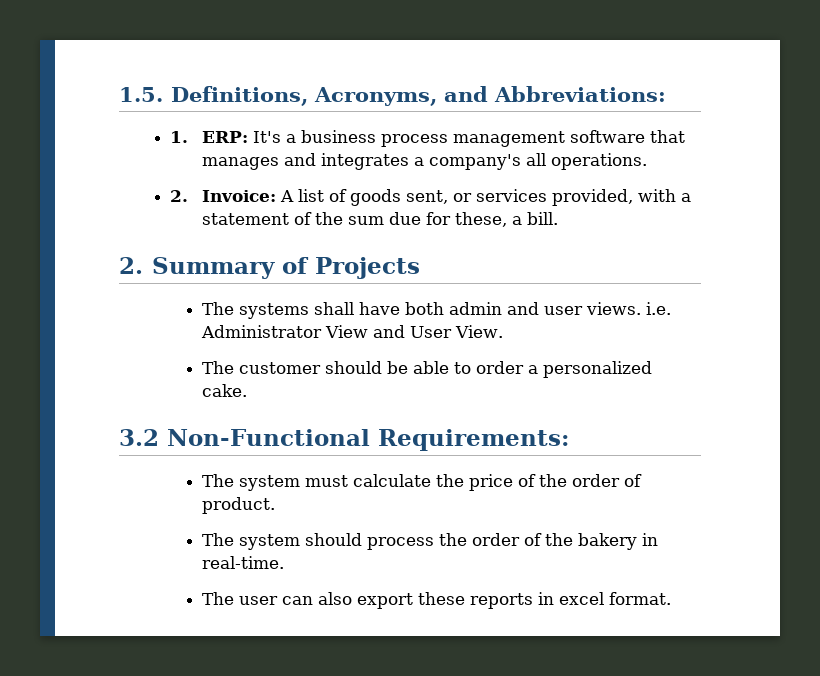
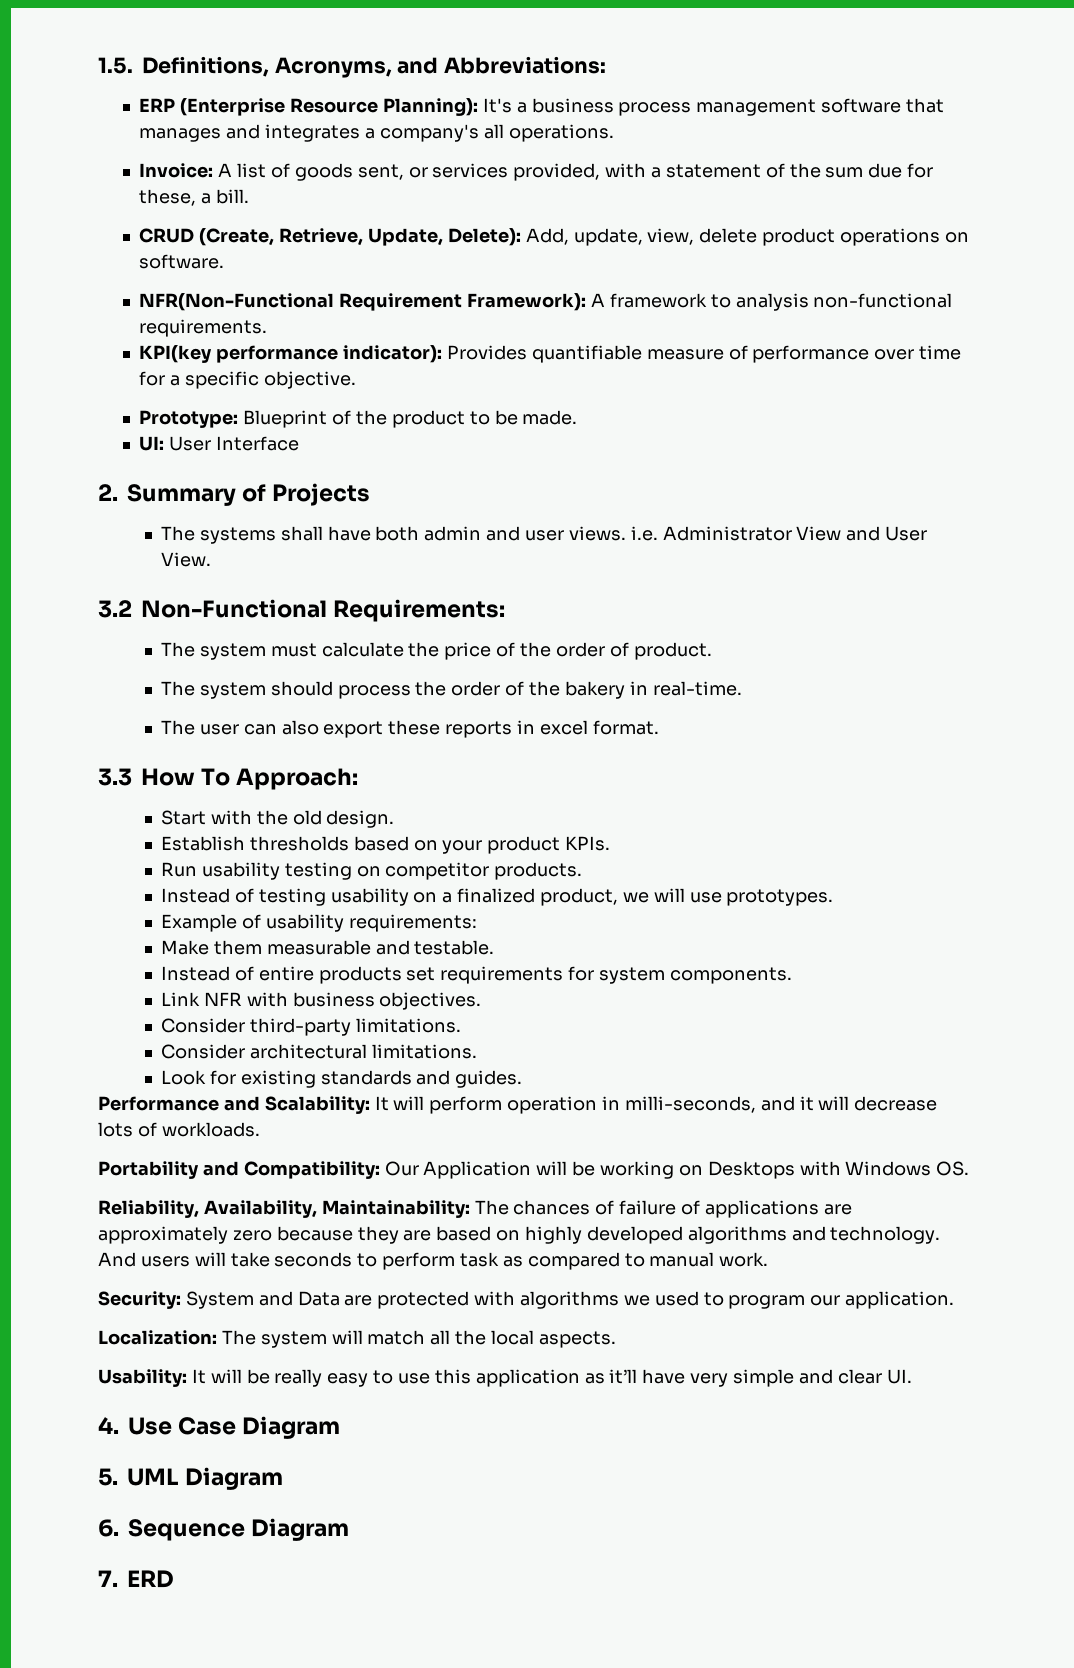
- 1. ERP: It's a business process management software that manages and integrates a company's all operations.
+ ERP (Enterprise Resource Planning): It's a business process management software that manages and integrates a company's all operations.
- 2. Invoice: A list of goods sent, or services provided, with a statement of the sum due for these, a bill.
+ Invoice: A list of goods sent, or services provided, with a statement of the sum due for these, a bill.
+ CRUD (Create, Retrieve, Update, Delete): Add, update, view, delete product operations on software.
+ NFR(Non-Functional Requirement Framework): A framework to analysis non-functional requirements.
+ KPI(key performance indicator): Provides quantifiable measure of performance over time for a specific objective.
+ Prototype: Blueprint of the product to be made.
+ UI: User Interface
- The customer should be able to order a personalized cake.
+ 3.3 How To Approach:
+ Start with the old design.
+ Establish thresholds based on your product KPIs.
+ Run usability testing on competitor products.
+ Instead of testing usability on a finalized product, we will use prototypes.
+ Example of usability requirements:
+ Make them measurable and testable.
+ Instead of entire products set requirements for system components.
+ Link NFR with business objectives.
+ Consider third-party limitations.
+ Consider architectural limitations.
+ Look for existing standards and guides.
+ Performance and Scalability: It will perform operation in milli-seconds, and it will decrease lots of workloads.
+ Portability and Compatibility: Our Application will be working on Desktops with Windows OS.
+ Reliability, Availability, Maintainability: The chances of failure of applications are approximately zero because they are based on highly developed algorithms and technology. And users will take seconds to perform task as compared to manual work.
+ Security: System and Data are protected with algorithms we used to program our application.
+ Localization: The system will match all the local aspects.
+ Usability: It will be really easy to use this application as it’ll have very simple and clear UI.
+ 4. Use Case Diagram
+ 5. UML Diagram
+ 6. Sequence Diagram
+ 7. ERD

